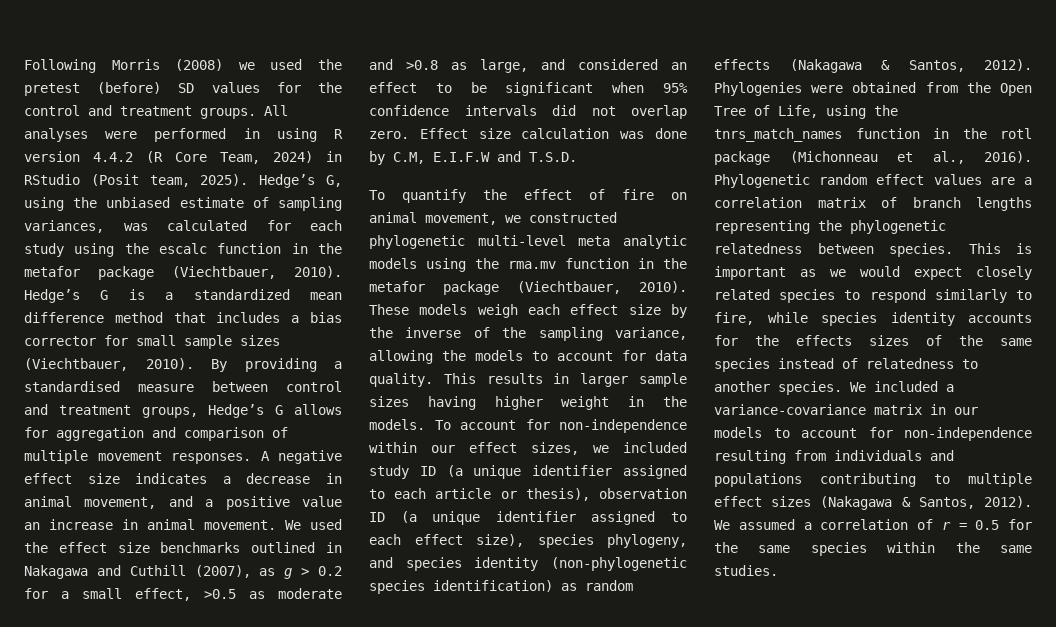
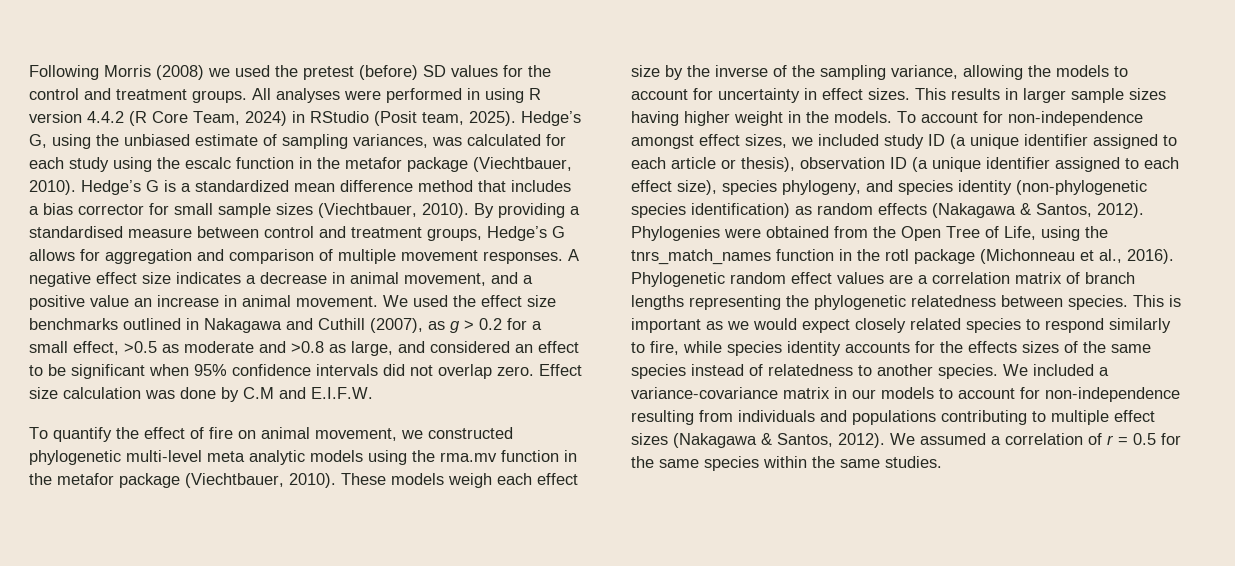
- Effect size calculation was done by C.M, E.I.F.W and T.S.D.
+ Effect size calculation was done by C.M and E.I.F.W.
- These models weigh each effect size by the inverse of the sampling variance, allowing the models to account for data quality.
+ These models weigh each effect size by the inverse of the sampling variance, allowing the models to account for uncertainty in effect sizes.
- To account for non-independence within our effect sizes, we included study ID (a unique identifier assigned to each article or thesis), observation ID (a unique identifier assigned to each effect size), species phylogeny, and species identity (non-phylogenetic species identification) as random effects (Nakagawa & Santos, 2012).
+ To account for non-independence amongst effect sizes, we included study ID (a unique identifier assigned to each article or thesis), observation ID (a unique identifier assigned to each effect size), species phylogeny, and species identity (non-phylogenetic species identification) as random effects (Nakagawa & Santos, 2012).

